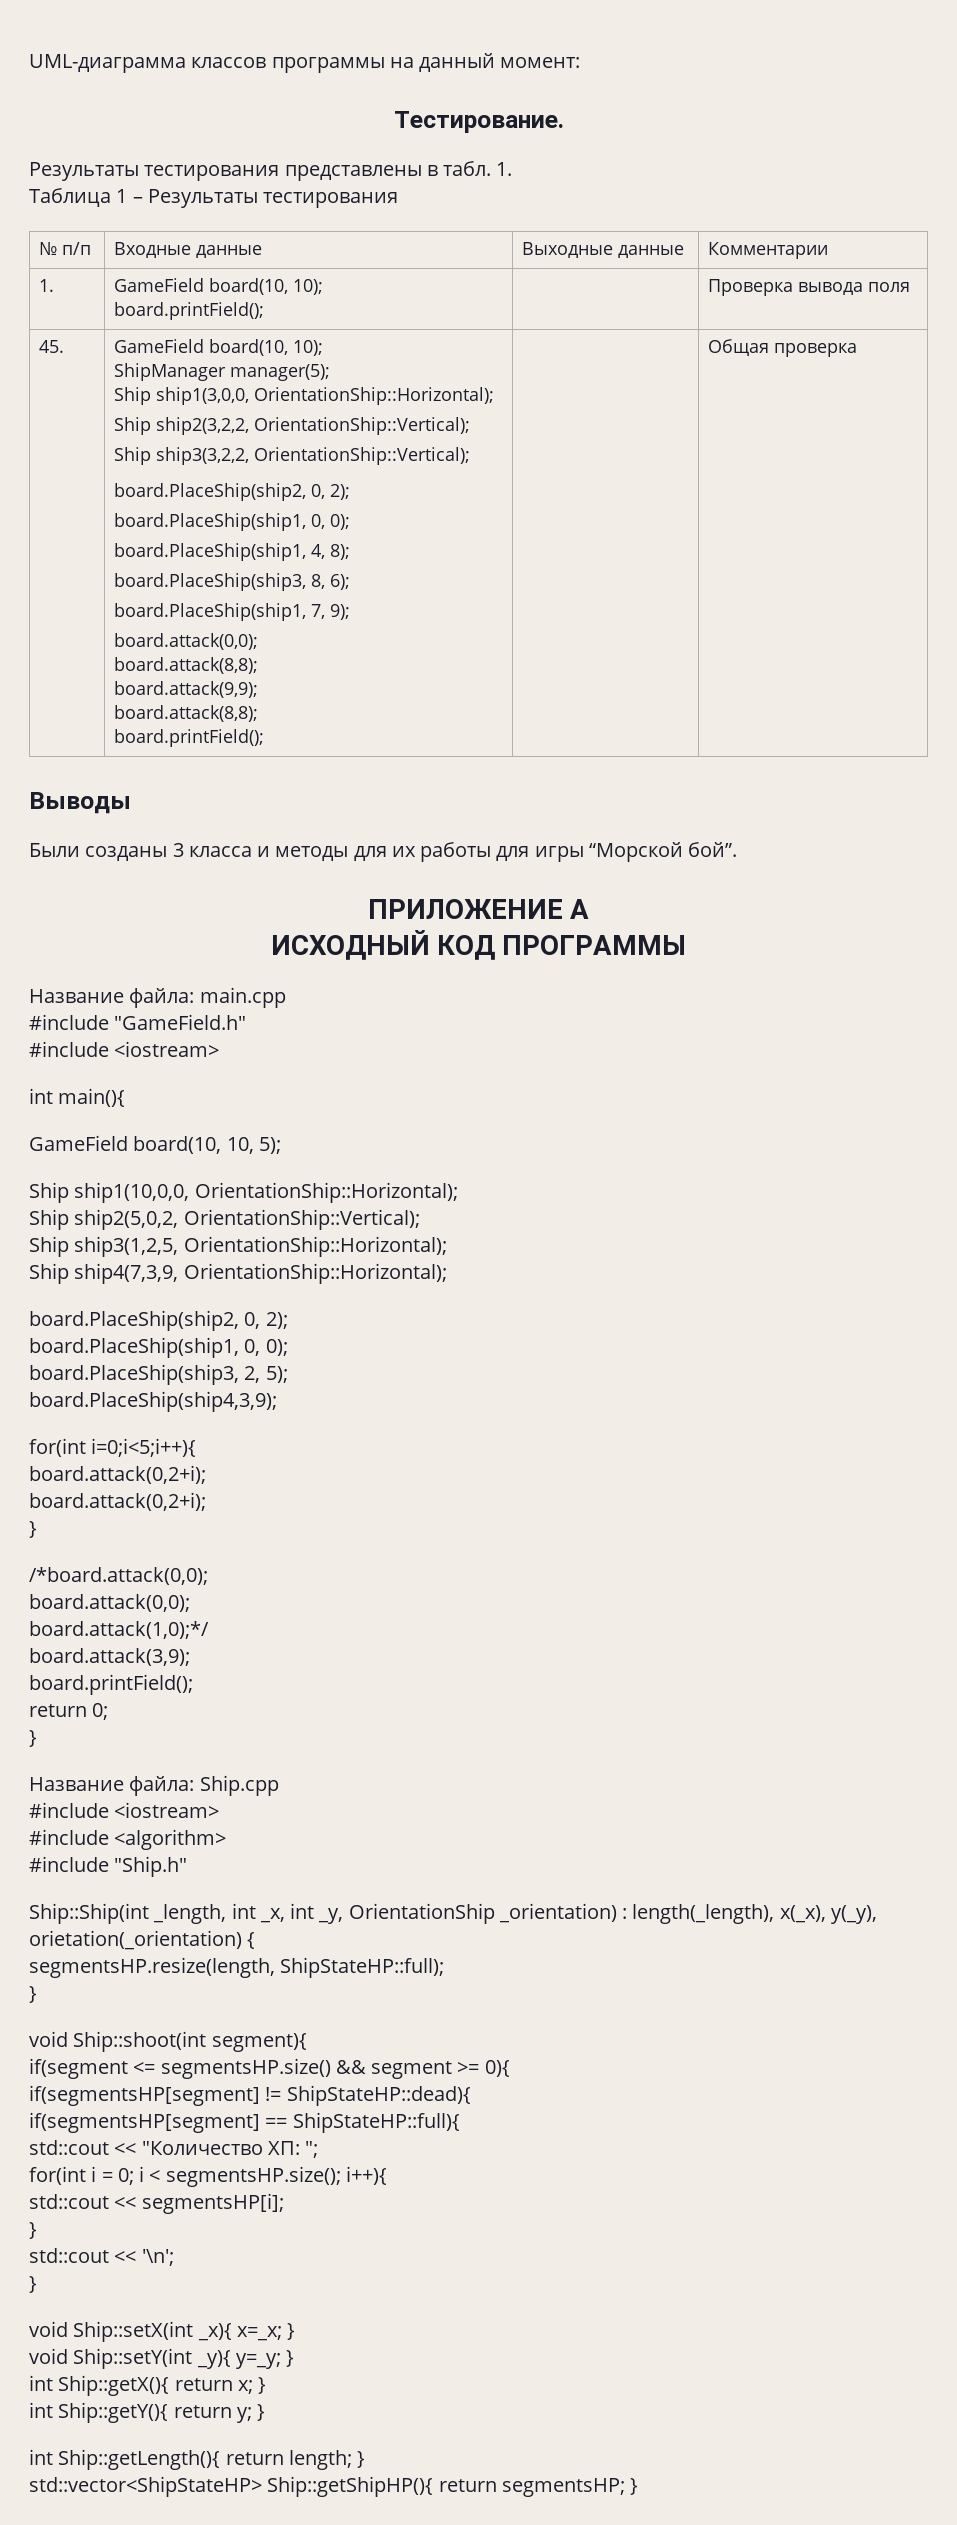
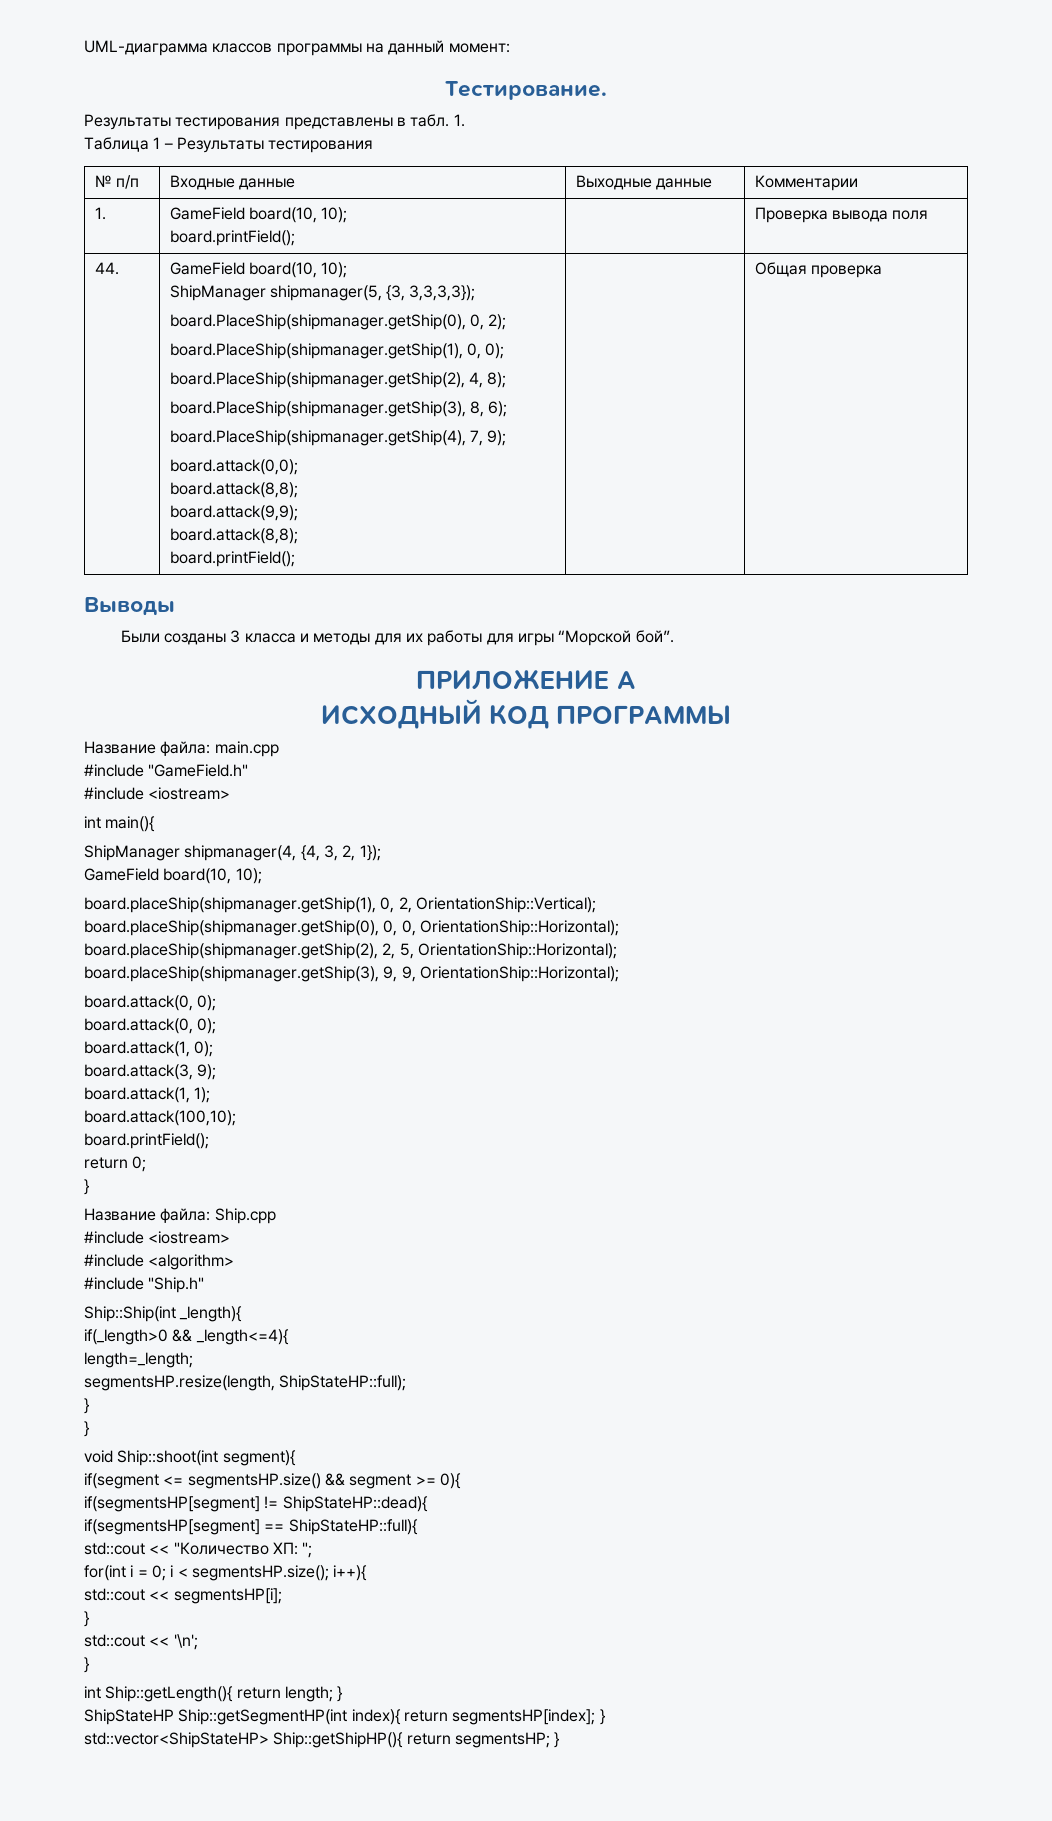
- 45. | GameField board(10, 10);
- ShipManager manager(5);
- Ship ship1(3,0,0, OrientationShip::Horizontal);
- Ship ship2(3,2,2, OrientationShip::Vertical);
- Ship ship3(3,2,2, OrientationShip::Vertical);
- board.PlaceShip(ship2, 0, 2);
- board.PlaceShip(ship1, 0, 0);
- board.PlaceShip(ship1, 4, 8);
- board.PlaceShip(ship3, 8, 6);
- board.PlaceShip(ship1, 7, 9);
+ 44. | GameField board(10, 10);
+ ShipManager shipmanager(5, {3, 3,3,3,3});
+ board.PlaceShip(shipmanager.getShip(0), 0, 2);
+ board.PlaceShip(shipmanager.getShip(1), 0, 0);
+ board.PlaceShip(shipmanager.getShip(2), 4, 8);
+ board.PlaceShip(shipmanager.getShip(3), 8, 6);
+ board.PlaceShip(shipmanager.getShip(4), 7, 9);
- GameField board(10, 10, 5);
- Ship ship1(10,0,0, OrientationShip::Horizontal);
- Ship ship2(5,0,2, OrientationShip::Vertical);
- Ship ship3(1,2,5, OrientationShip::Horizontal);
- Ship ship4(7,3,9, OrientationShip::Horizontal);
- board.PlaceShip(ship2, 0, 2);
- board.PlaceShip(ship1, 0, 0);
- board.PlaceShip(ship3, 2, 5);
- board.PlaceShip(ship4,3,9);
- for(int i=0;i<5;i++){
- board.attack(0,2+i);
- board.attack(0,2+i);
- }
- /*board.attack(0,0);
- board.attack(0,0);
- board.attack(1,0);*/
- board.attack(3,9);
+ ShipManager shipmanager(4, {4, 3, 2, 1});
+ GameField board(10, 10);
+ board.placeShip(shipmanager.getShip(1), 0, 2, OrientationShip::Vertical);
+ board.placeShip(shipmanager.getShip(0), 0, 0, OrientationShip::Horizontal);
+ board.placeShip(shipmanager.getShip(2), 2, 5, OrientationShip::Horizontal);
+ board.placeShip(shipmanager.getShip(3), 9, 9, OrientationShip::Horizontal);
+ board.attack(0, 0);
+ board.attack(0, 0);
+ board.attack(1, 0);
+ board.attack(3, 9);
+ board.attack(1, 1);
+ board.attack(100,10);
- Ship::Ship(int _length, int _x, int _y, OrientationShip _orientation) : length(_length), x(_x), y(_y), orietation(_orientation) {
+ Ship::Ship(int _length){
+ if(_length>0 && _length<=4){
+ length=_length;
  segmentsHP.resize(length, ShipStateHP::full);
+ }
- void Ship::setX(int _x){ x=_x; }
- void Ship::setY(int _y){ y=_y; }
- int Ship::getX(){ return x; }
- int Ship::getY(){ return y; }
+ ShipStateHP Ship::getSegmentHP(int index){ return segmentsHP[index]; }

